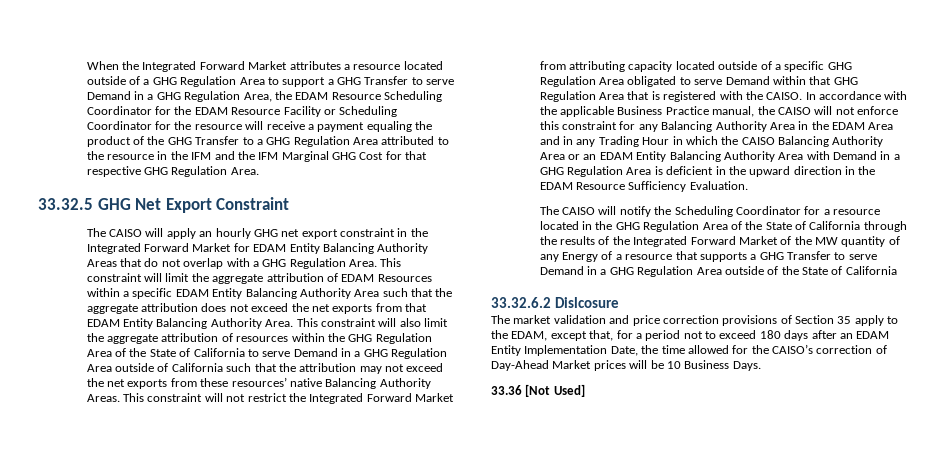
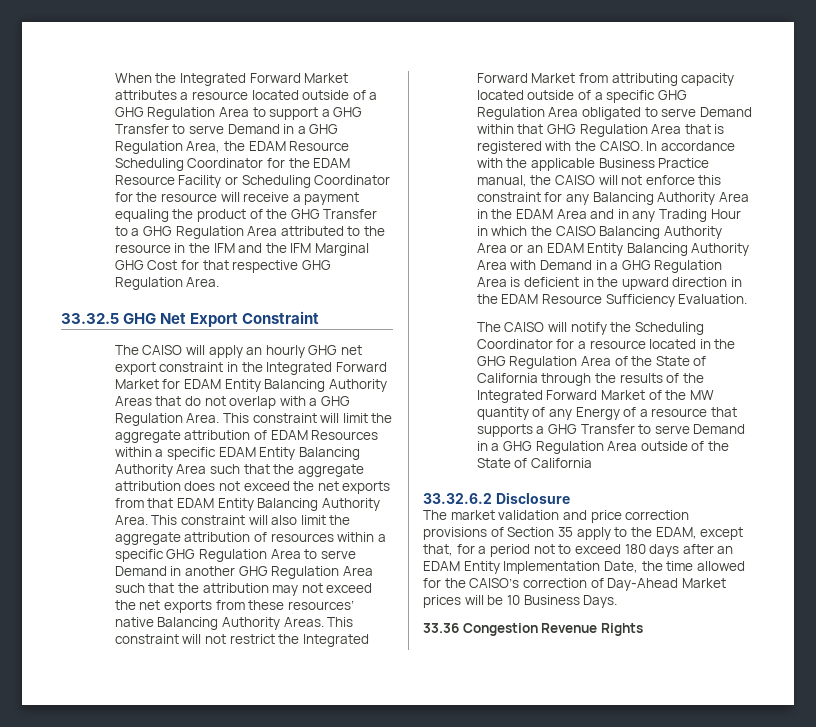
- This constraint will also limit the aggregate attribution of resources within the GHG Regulation Area of the State of California to serve Demand in a GHG Regulation Area outside of California such that the attribution may not exceed the net exports from these resources’ native Balancing Authority Areas.
+ This constraint will also limit the aggregate attribution of resources within a specific GHG Regulation Area to serve Demand in another GHG Regulation Area such that the attribution may not exceed the net exports from these resources’ native Balancing Authority Areas.
- 33.32.6.2 Dislcosure
+ 33.32.6.2 Disclosure
- 33.36 [Not Used]
+ 33.36 Congestion Revenue Rights

